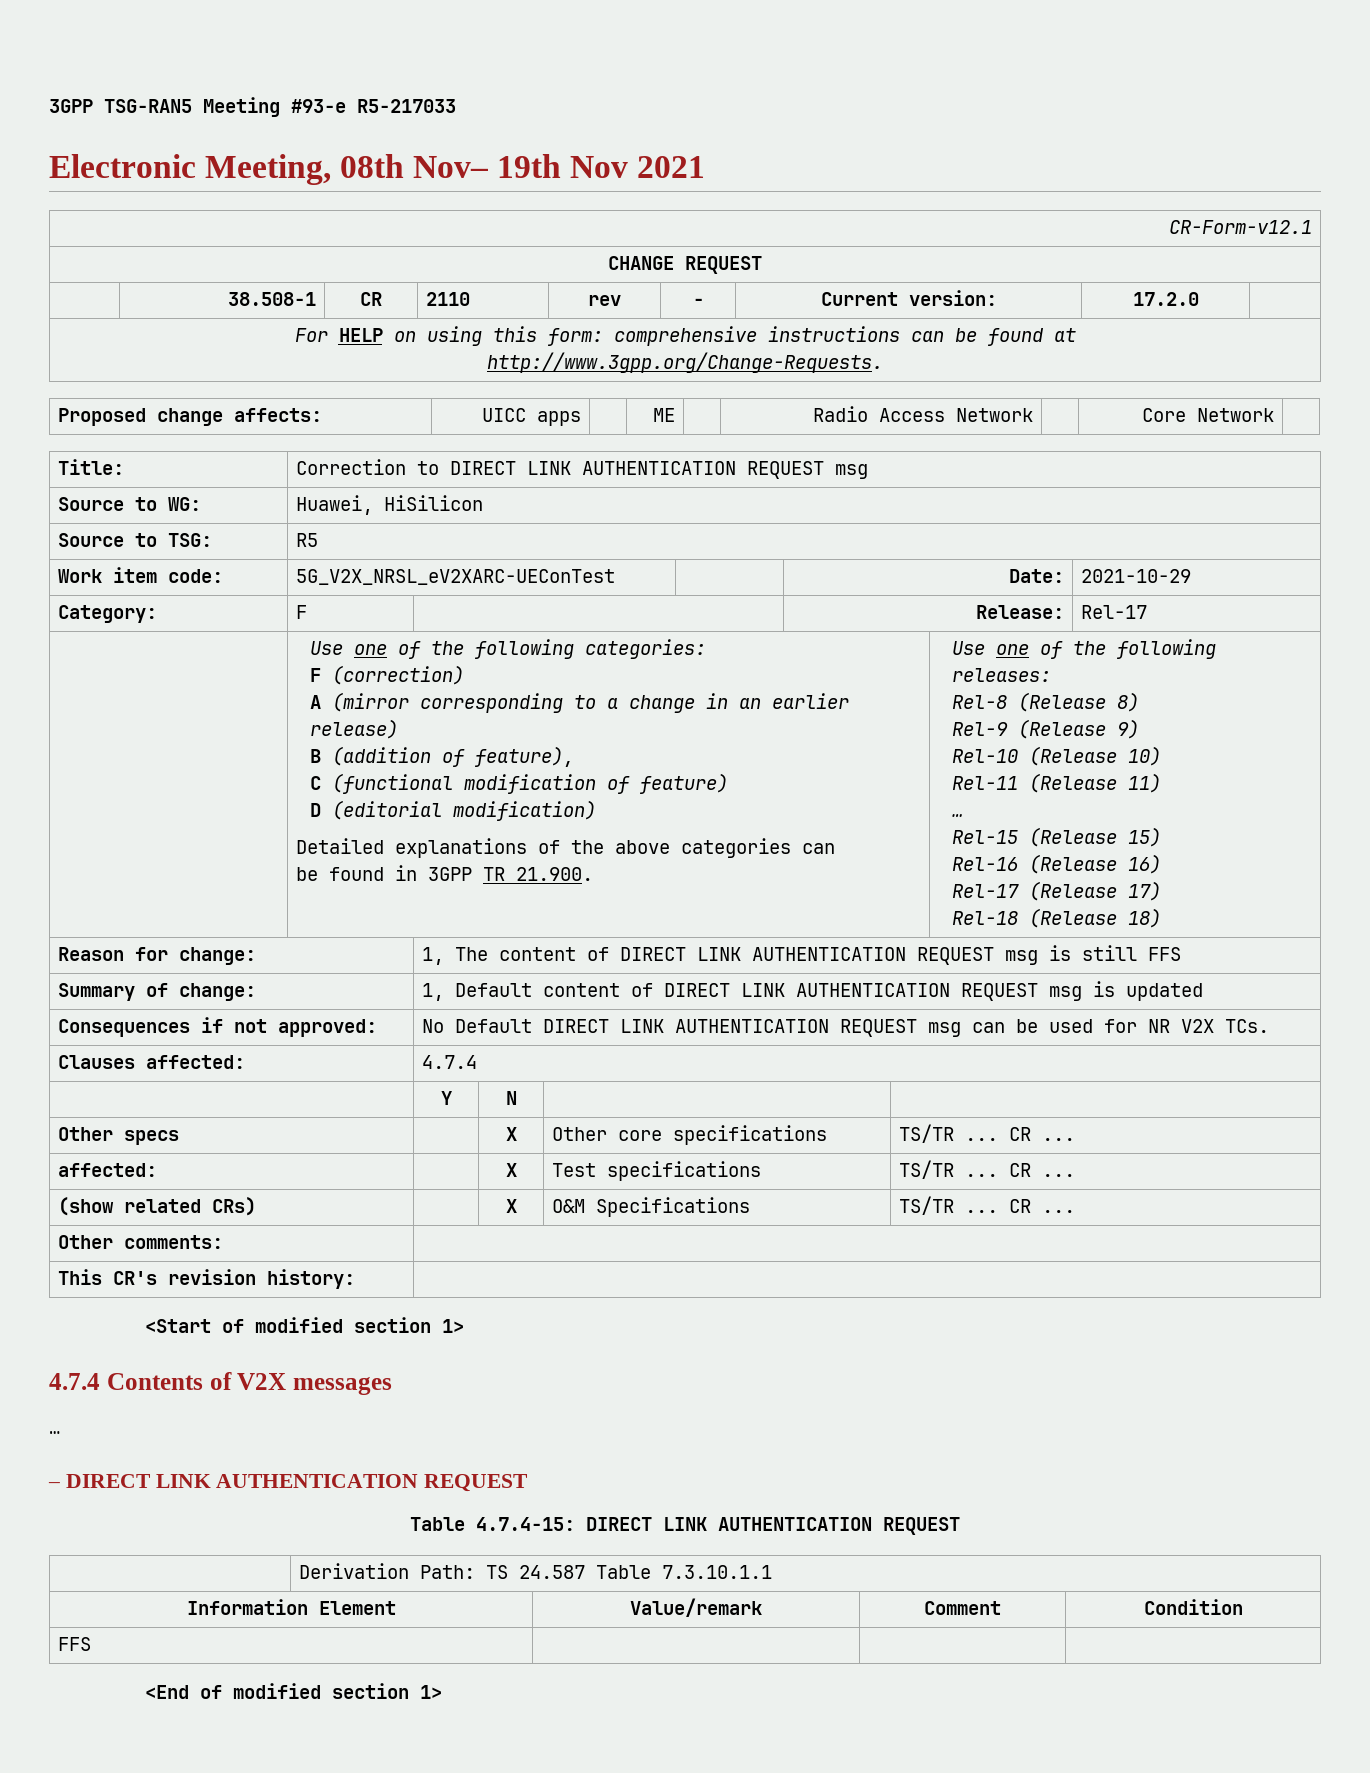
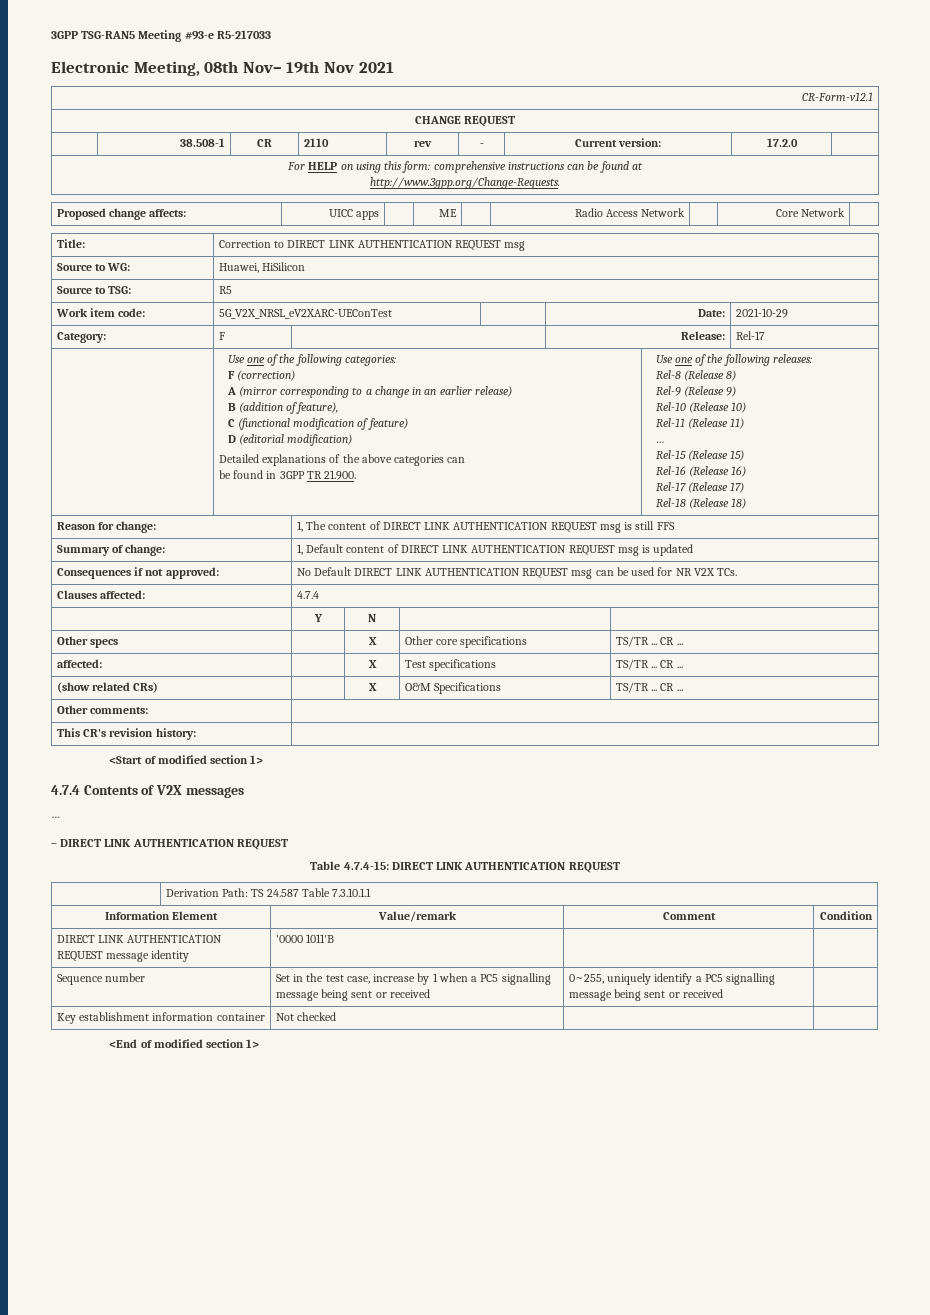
- FFS | | |
+ DIRECT LINK AUTHENTICATION REQUEST message identity | '0000 1011'B | |
+ Sequence number | Set in the test case, increase by 1 when a PC5 signalling message being sent or received | 0~255, uniquely identify a PC5 signalling message being sent or received |
+ Key establishment information container | Not checked | |

